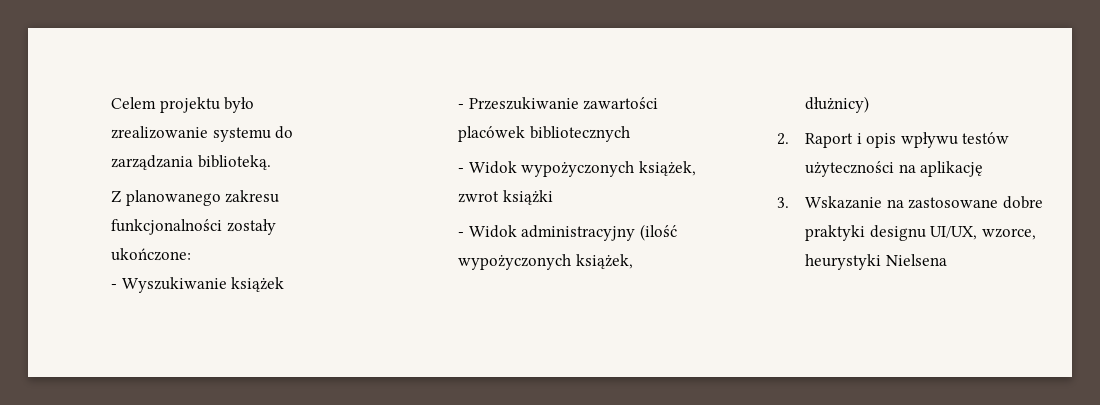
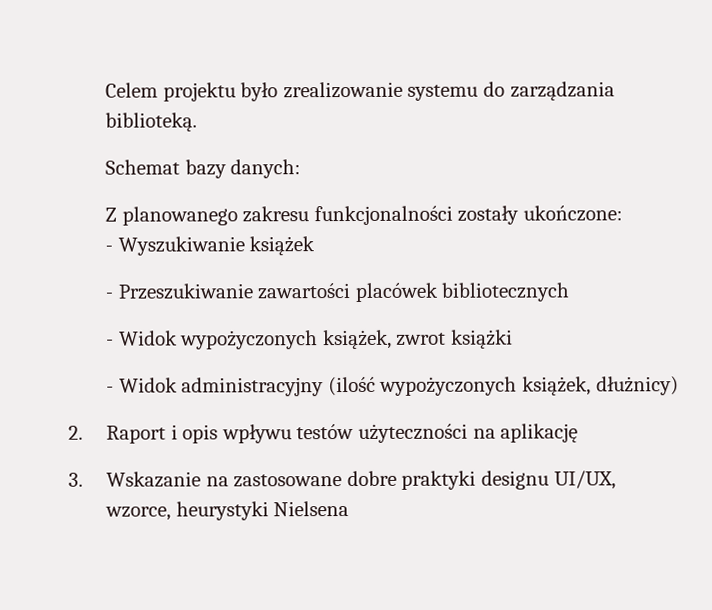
+ Schemat bazy danych:

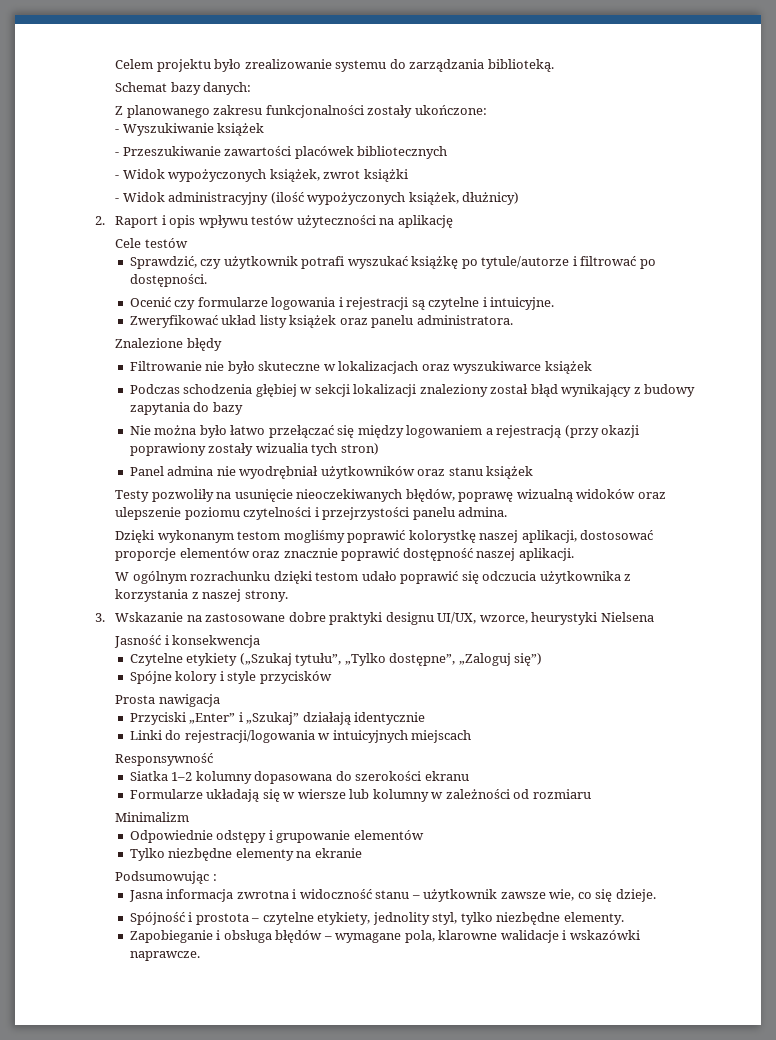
+ Cele testów
+ Sprawdzić, czy użytkownik potrafi wyszukać książkę po tytule/autorze i filtrować po dostępności.
+ Ocenić czy formularze logowania i rejestracji są czytelne i intuicyjne.
+ Zweryfikować układ listy książek oraz panelu administratora.
+ Znalezione błędy
+ Filtrowanie nie było skuteczne w lokalizacjach oraz wyszukiwarce książek
+ Podczas schodzenia głębiej w sekcji lokalizacji znaleziony został błąd wynikający z budowy zapytania do bazy
+ Nie można było łatwo przełączać się między logowaniem a rejestracją (przy okazji poprawiony zostały wizualia tych stron)
+ Panel admina nie wyodrębniał użytkowników oraz stanu książek
+ Testy pozwoliły na usunięcie nieoczekiwanych błędów, poprawę wizualną widoków oraz ulepszenie poziomu czytelności i przejrzystości panelu admina.
+ Dzięki wykonanym testom mogliśmy poprawić kolorystkę naszej aplikacji, dostosować proporcje elementów oraz znacznie poprawić dostępność naszej aplikacji.
+ W ogólnym rozrachunku dzięki testom udało poprawić się odczucia użytkownika z korzystania z naszej strony.
+ Jasność i konsekwencja
+ Czytelne etykiety („Szukaj tytułu”, „Tylko dostępne”, „Zaloguj się”)
+ Spójne kolory i style przycisków
+ Prosta nawigacja
+ Przyciski „Enter” i „Szukaj” działają identycznie
+ Linki do rejestracji/logowania w intuicyjnych miejscach
+ Responsywność
+ Siatka 1–2 kolumny dopasowana do szerokości ekranu
+ Formularze układają się w wiersze lub kolumny w zależności od rozmiaru
+ Minimalizm
+ Odpowiednie odstępy i grupowanie elementów
+ Tylko niezbędne elementy na ekranie
+ Podsumowując :
+ Jasna informacja zwrotna i widoczność stanu – użytkownik zawsze wie, co się dzieje.
+ Spójność i prostota – czytelne etykiety, jednolity styl, tylko niezbędne elementy.
+ Zapobieganie i obsługa błędów – wymagane pola, klarowne walidacje i wskazówki naprawcze.

